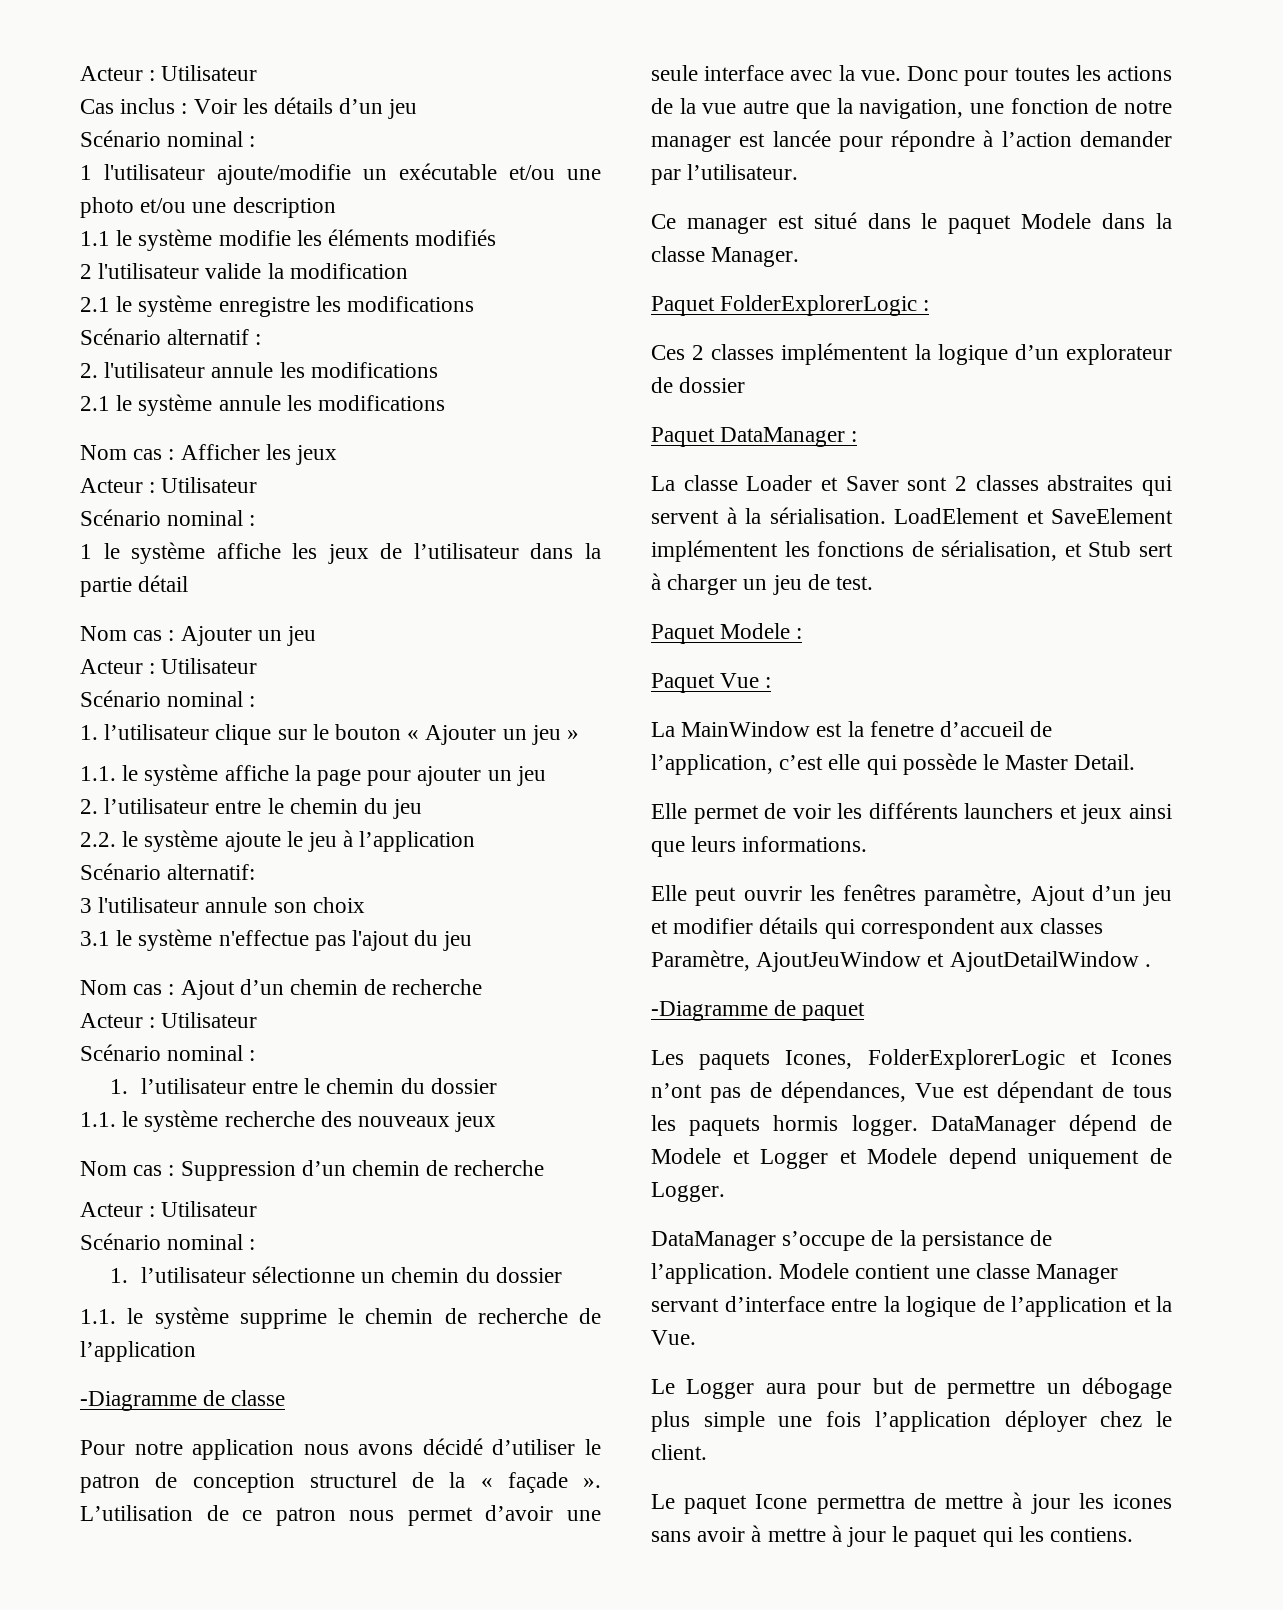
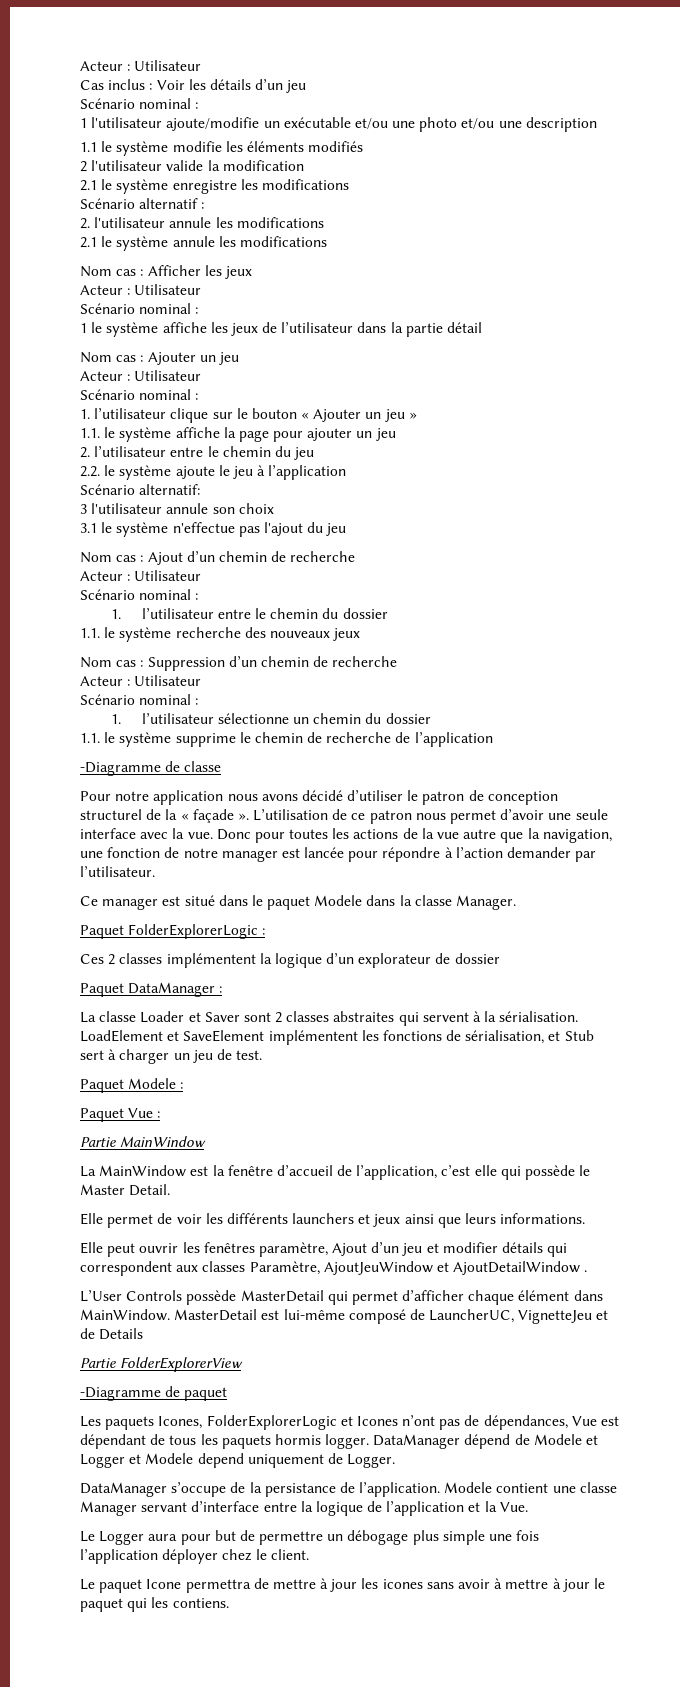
+ Partie MainWindow
- La MainWindow est la fenetre d’accueil de l’application, c’est elle qui possède le Master Detail.
+ La MainWindow est la fenêtre d’accueil de l’application, c’est elle qui possède le Master Detail.
+ L’User Controls possède MasterDetail qui permet d’afficher chaque élément dans MainWindow. MasterDetail est lui-même composé de LauncherUC, VignetteJeu et de Details
+ Partie FolderExplorerView

